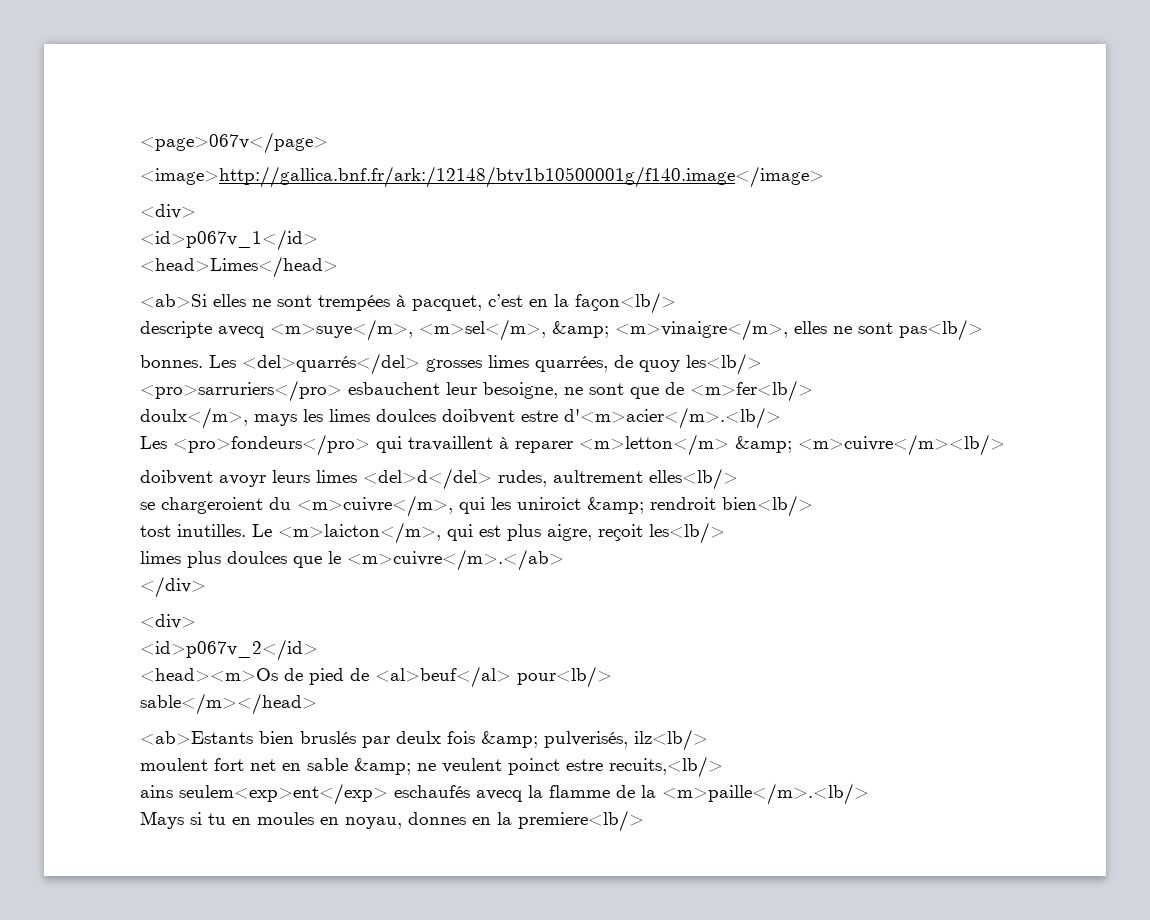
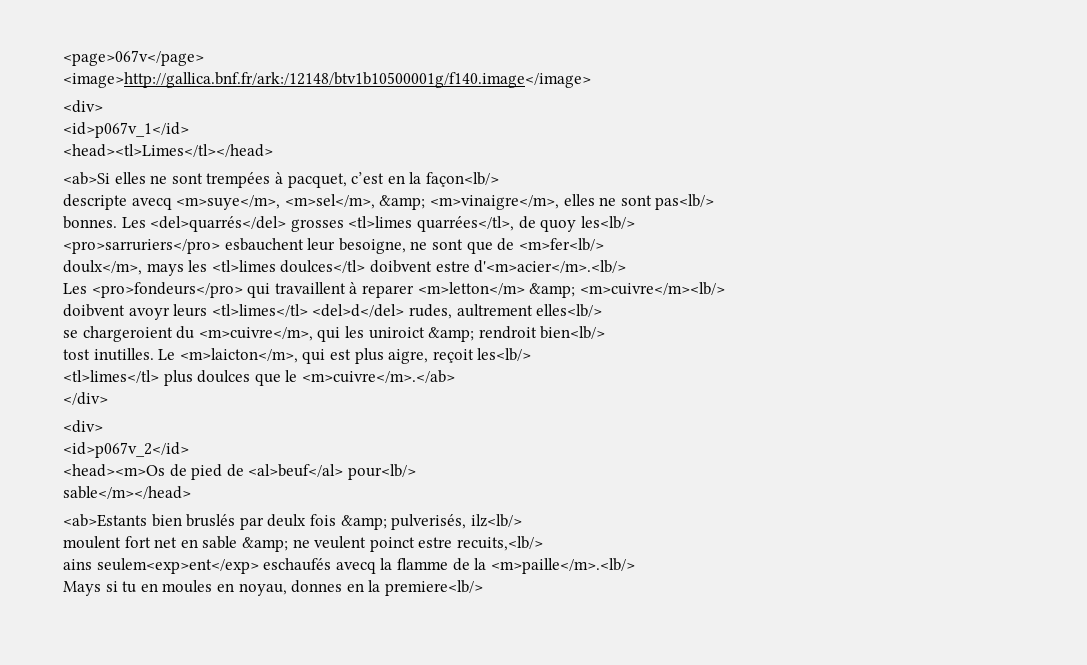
- <head>Limes</head>
+ <head><tl>Limes</tl></head>
- Les <del>quarrés</del> grosses limes quarrées, de quoy les<lb/>
+ Les <del>quarrés</del> grosses <tl>limes quarrées</tl>, de quoy les<lb/>
- doulx</m>, mays les limes doulces doibvent estre d'<m>acier</m>.<lb/>
+ doulx</m>, mays les <tl>limes doulces</tl> doibvent estre d'<m>acier</m>.<lb/>
- doibvent avoyr leurs limes <del>d</del> rudes, aultrement elles<lb/>
+ doibvent avoyr leurs <tl>limes</tl> <del>d</del> rudes, aultrement elles<lb/>
- limes plus doulces que le <m>cuivre</m>.</ab>
+ <tl>limes</tl> plus doulces que le <m>cuivre</m>.</ab>

